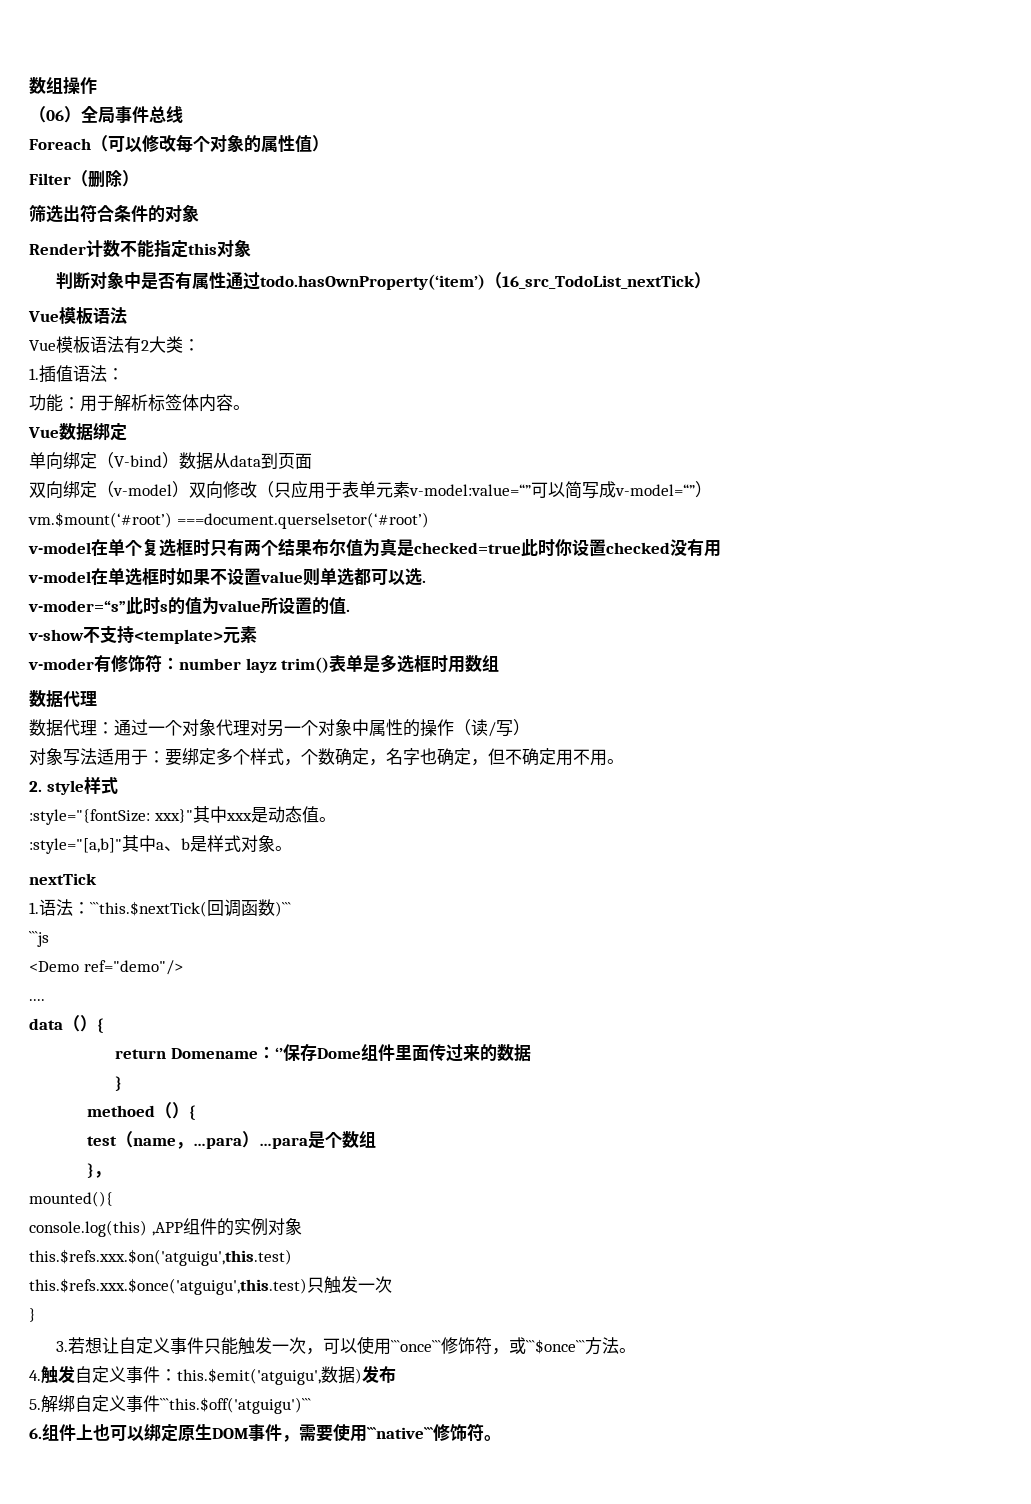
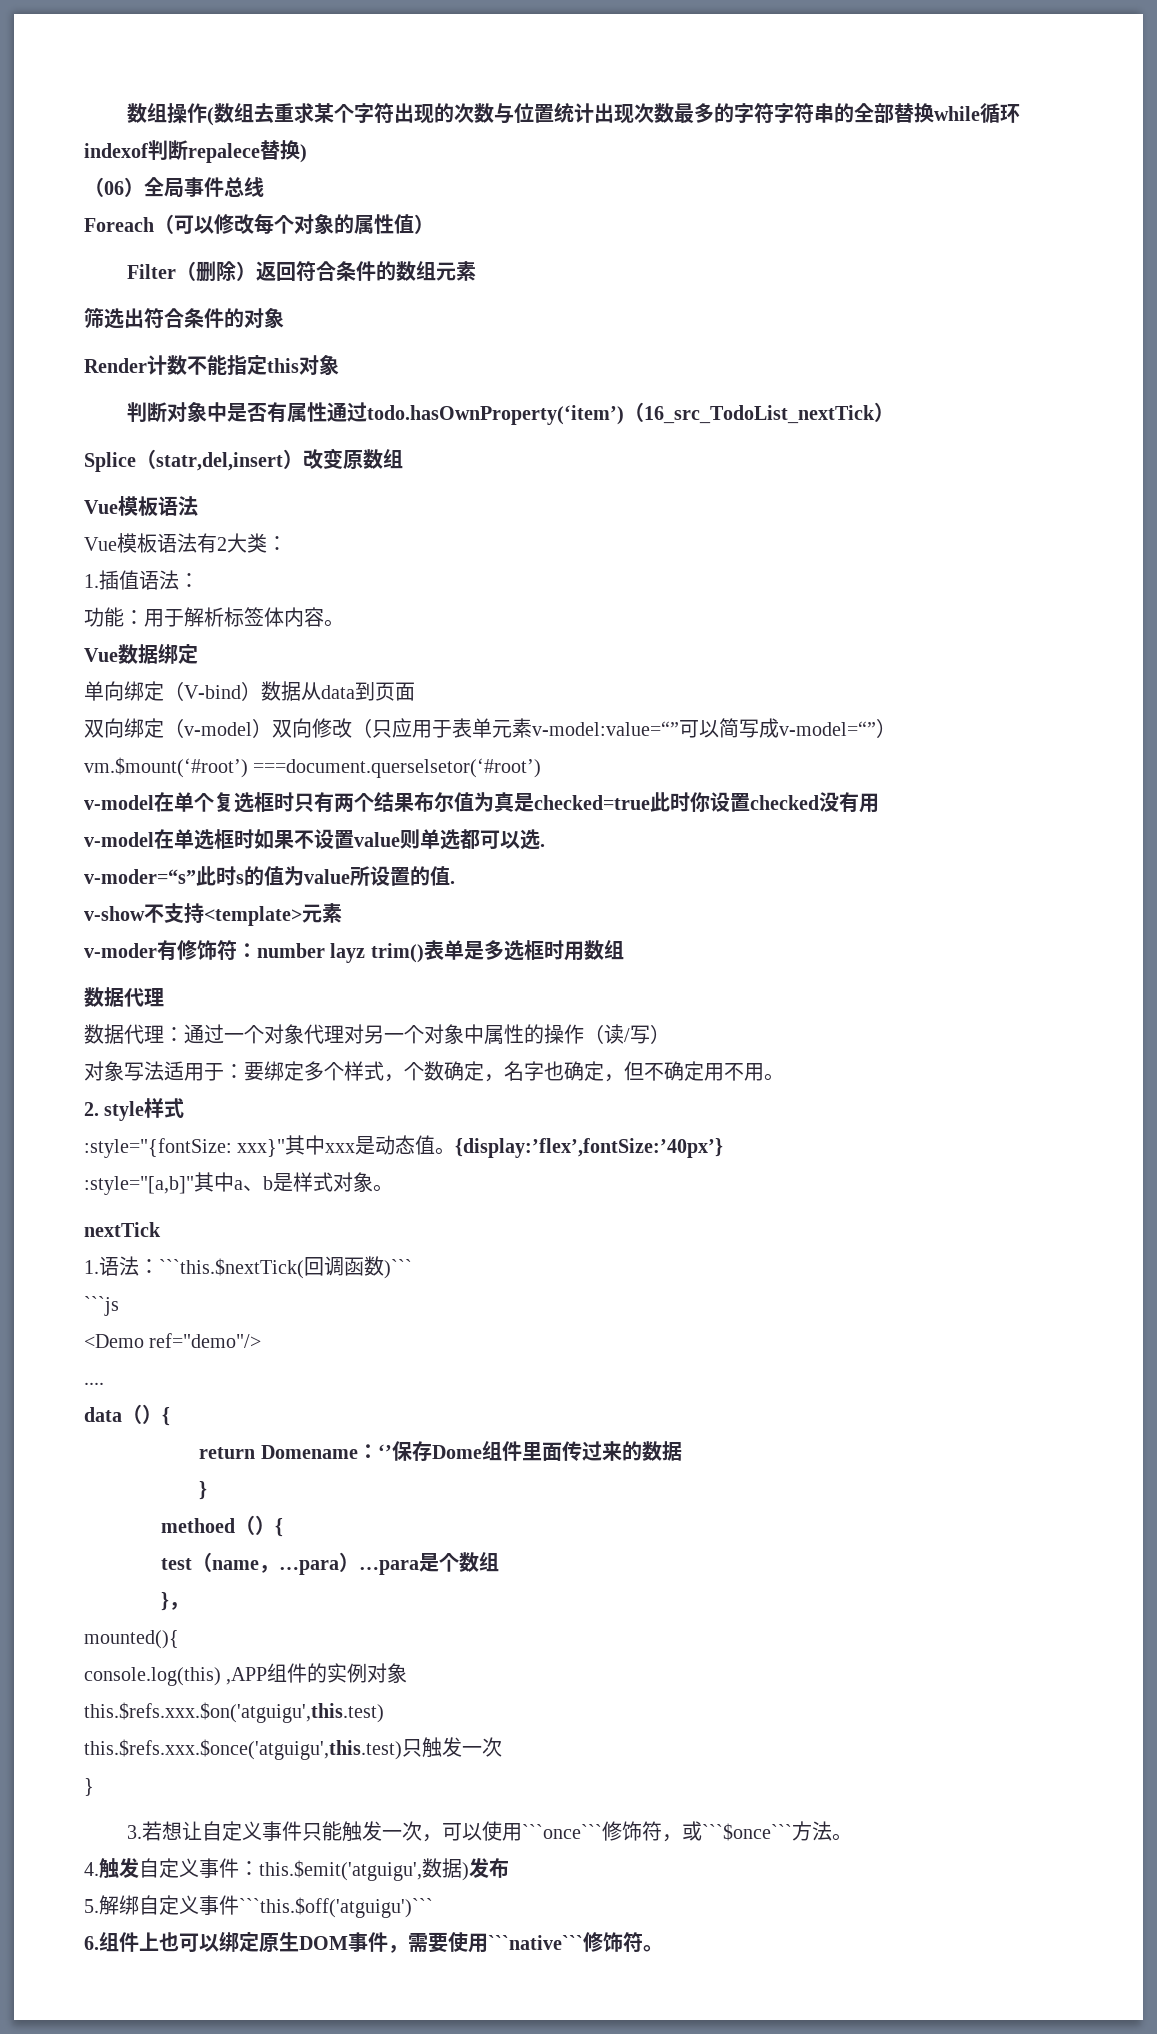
- 数组操作
+ 数组操作(数组去重求某个字符出现的次数与位置统计出现次数最多的字符字符串的全部替换while循环indexof判断repalece替换)
- Filter（删除）
+ Filter（删除）返回符合条件的数组元素
+ Splice（statr,del,insert）改变原数组
+ {display:’flex’,fontSize:’40px’}

